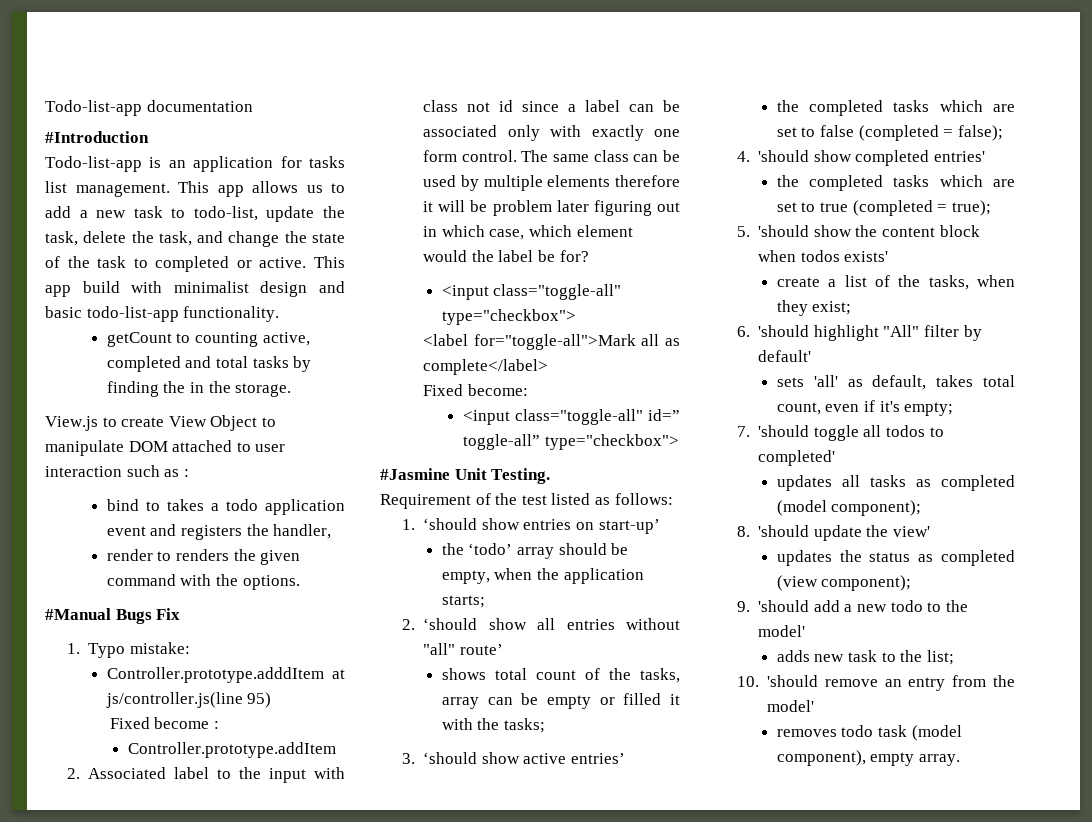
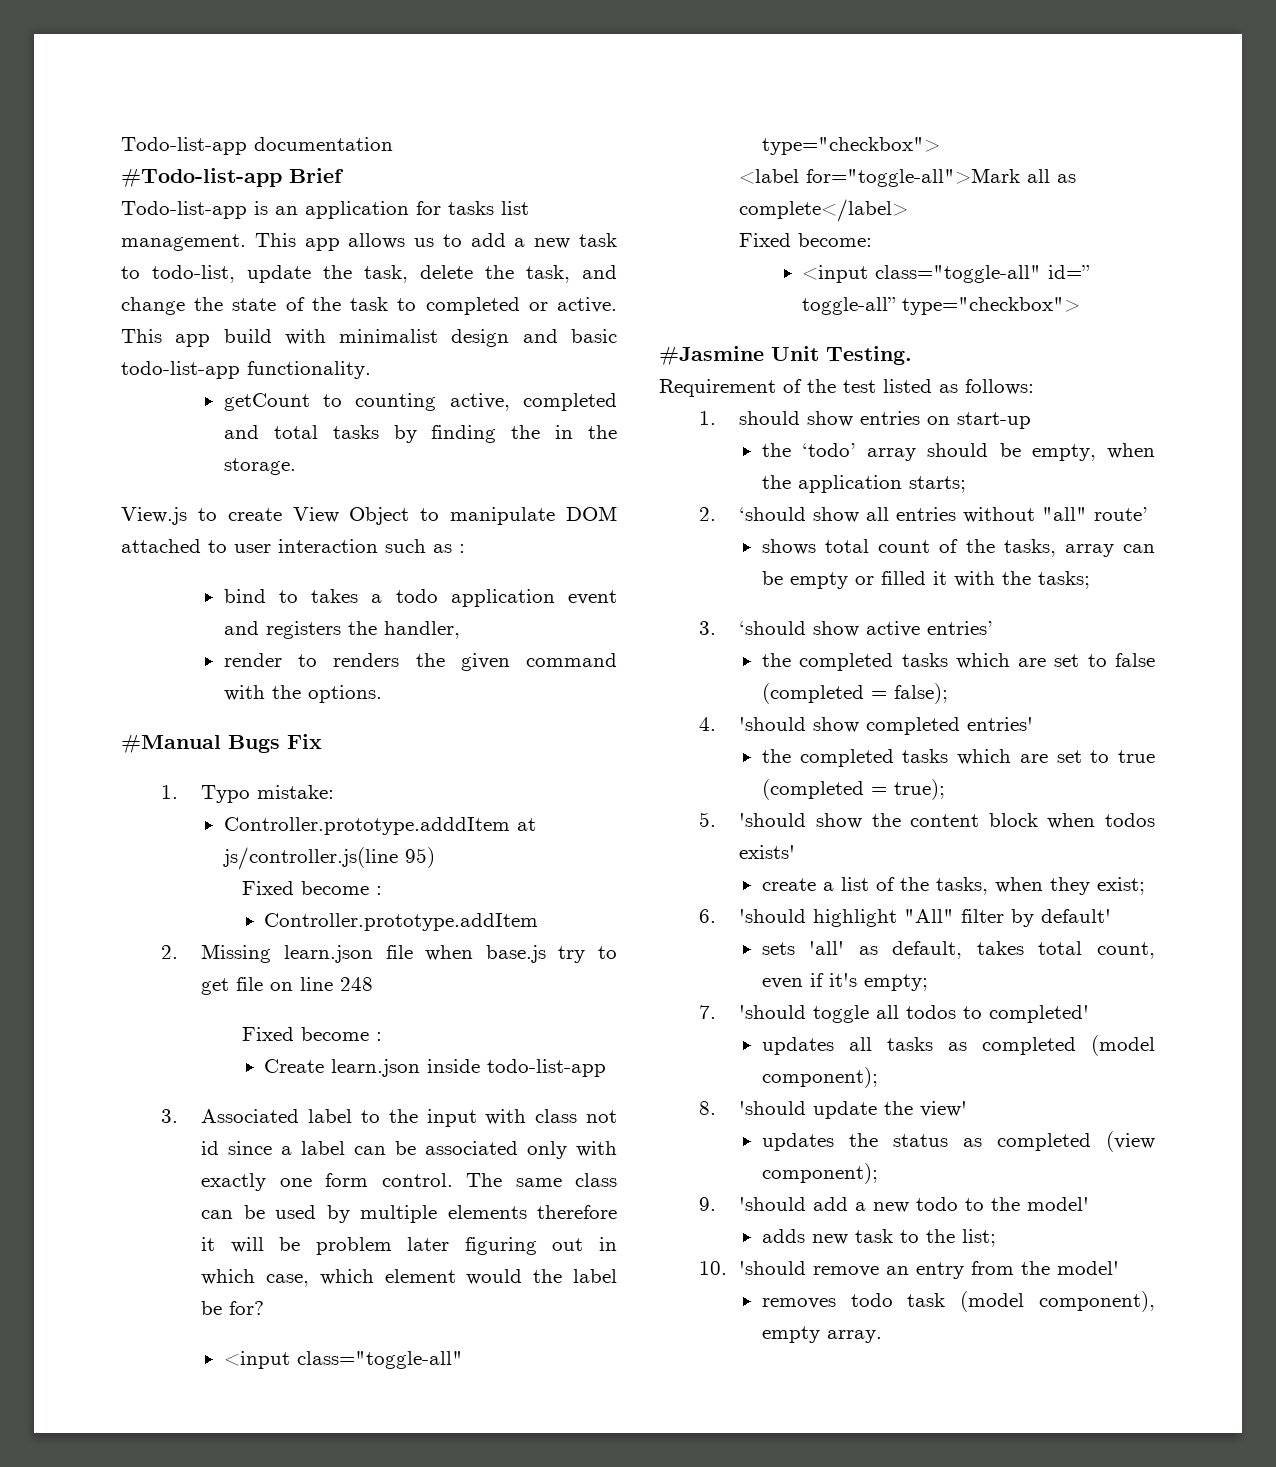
- #Introduction
+ #Todo-list-app Brief
- 2. Associated label to the input with class not id since a label can be associated only with exactly one form control.
+ 2. Missing learn.json file when base.js try to get file on line 248
+ Fixed become :
+ Create learn.json inside todo-list-app
+ 3. Associated label to the input with class not id since a label can be associated only with exactly one form control.
- 1. ‘should show entries on start-up’
+ 1. should show entries on start-up

